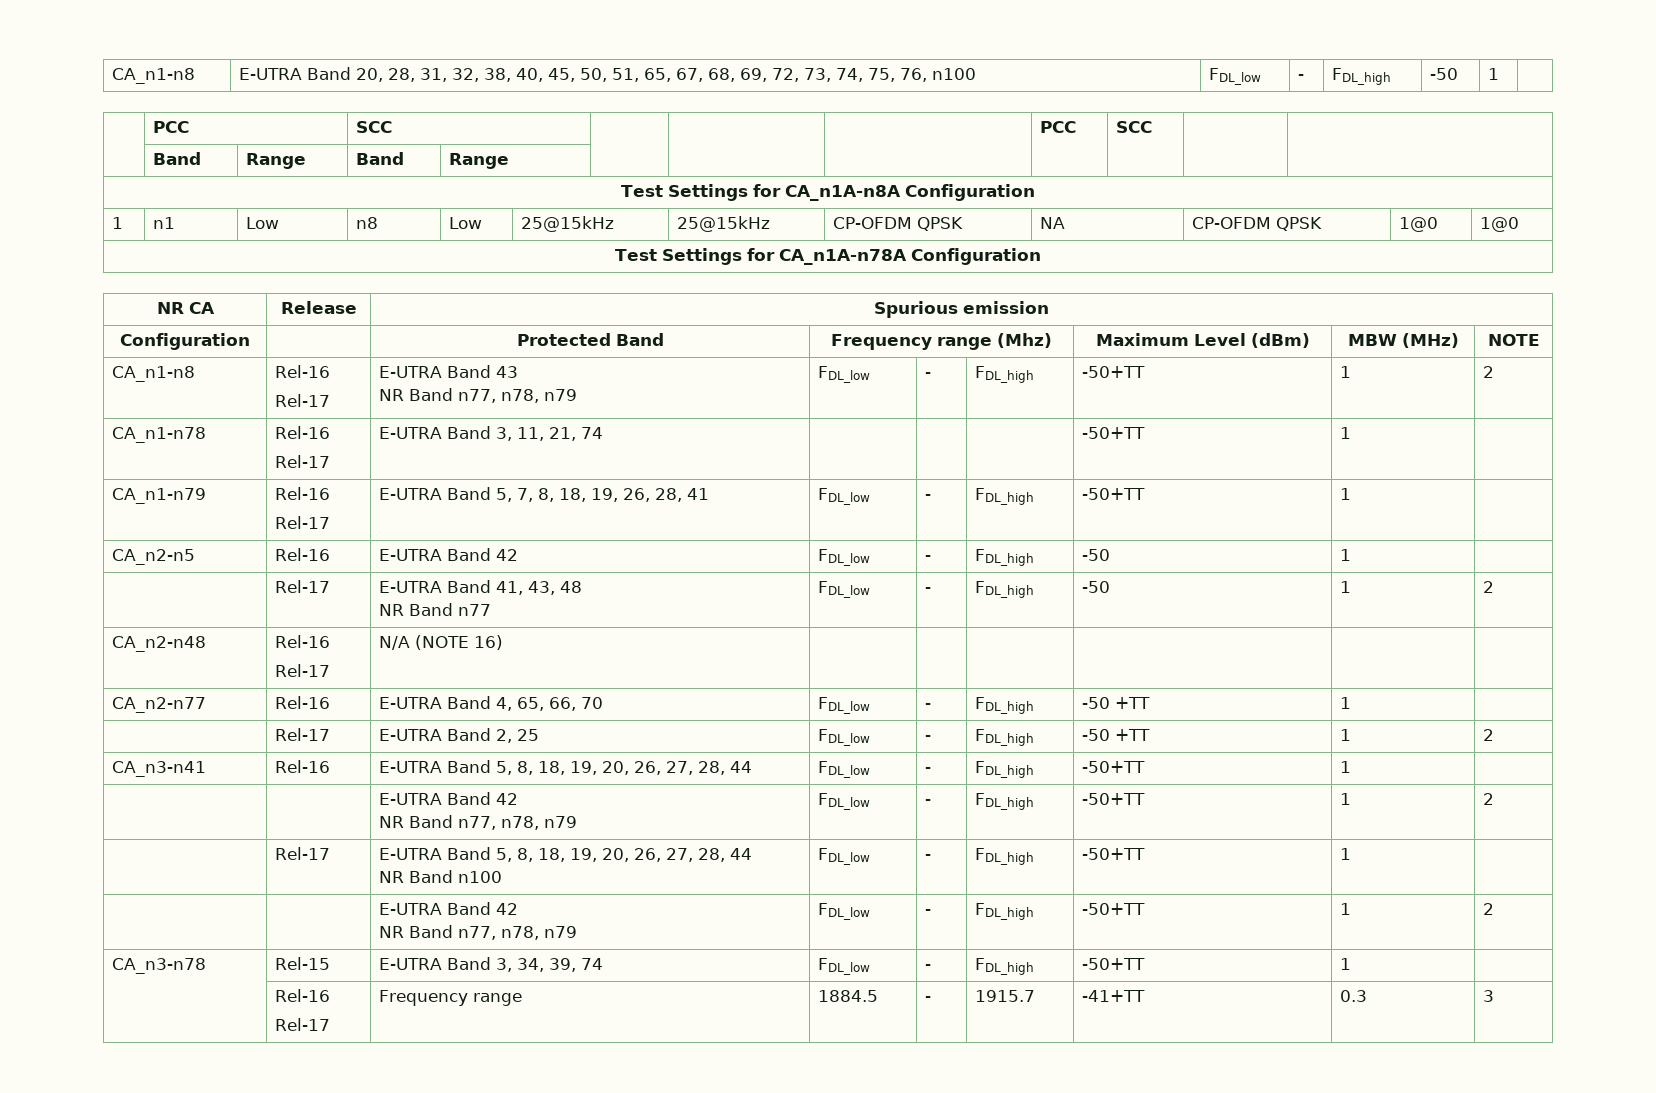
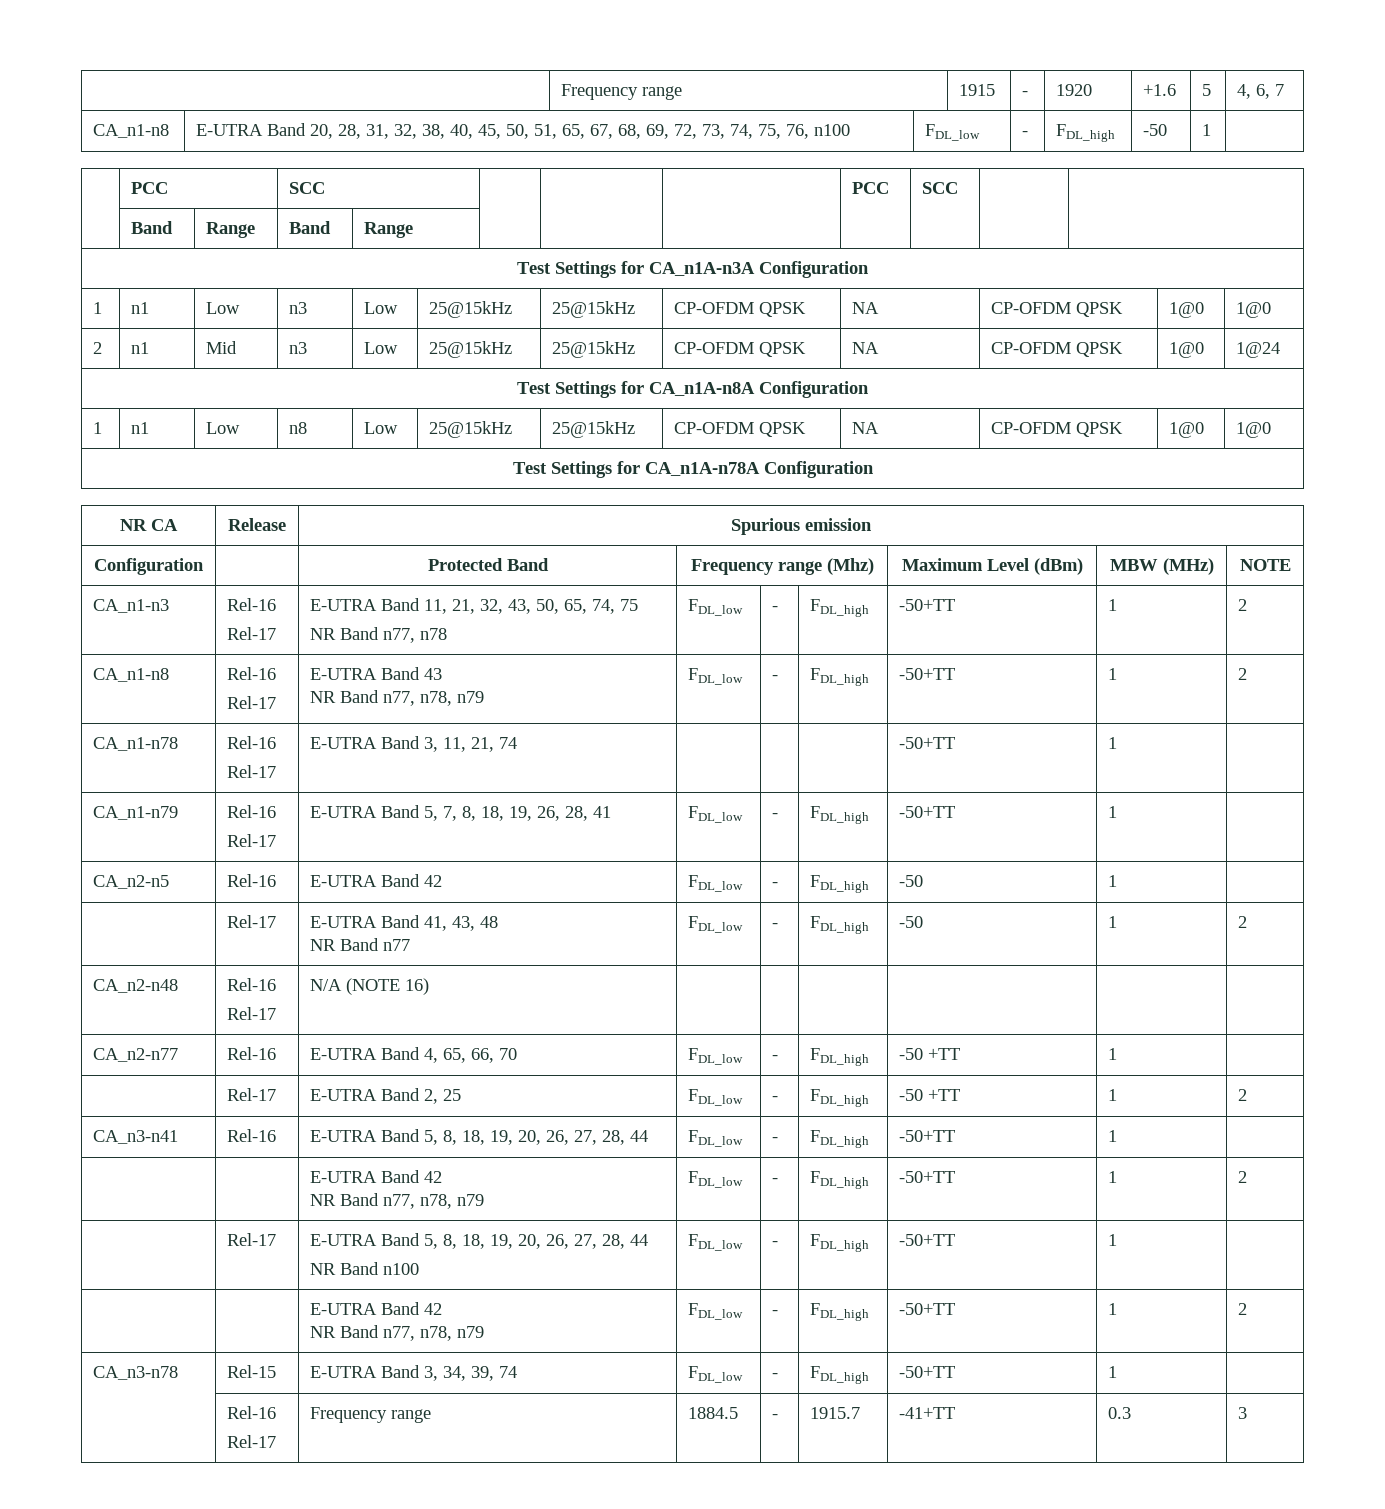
+ | Frequency range | 1915 | - | 1920 | +1.6 | 5 | 4, 6, 7
+ Test Settings for CA_n1A-n3A Configuration
+ 1 | n1 | Low | n3 | Low | 25@15kHz | 25@15kHz | CP-OFDM QPSK | NA | CP-OFDM QPSK | 1@0 | 1@0
+ 2 | n1 | Mid | n3 | Low | 25@15kHz | 25@15kHz | CP-OFDM QPSK | NA | CP-OFDM QPSK | 1@0 | 1@24
+ CA_n1-n3 | Rel-16
+ Rel-17 | E-UTRA Band 11, 21, 32, 43, 50, 65, 74, 75
+ NR Band n77, n78 | FDL_low | - | FDL_high | -50+TT | 1 | 2

